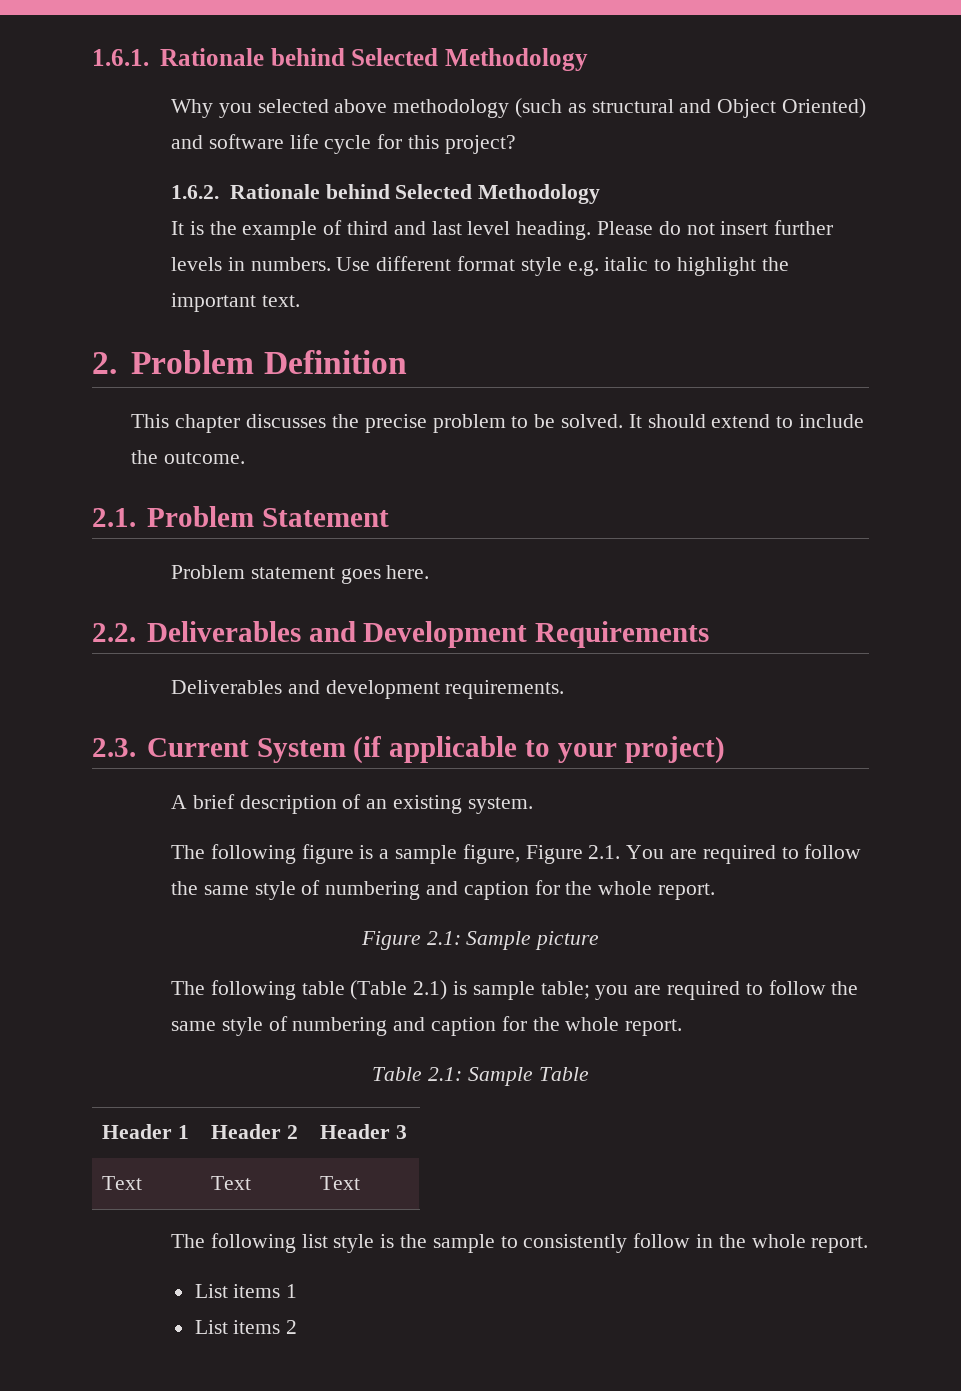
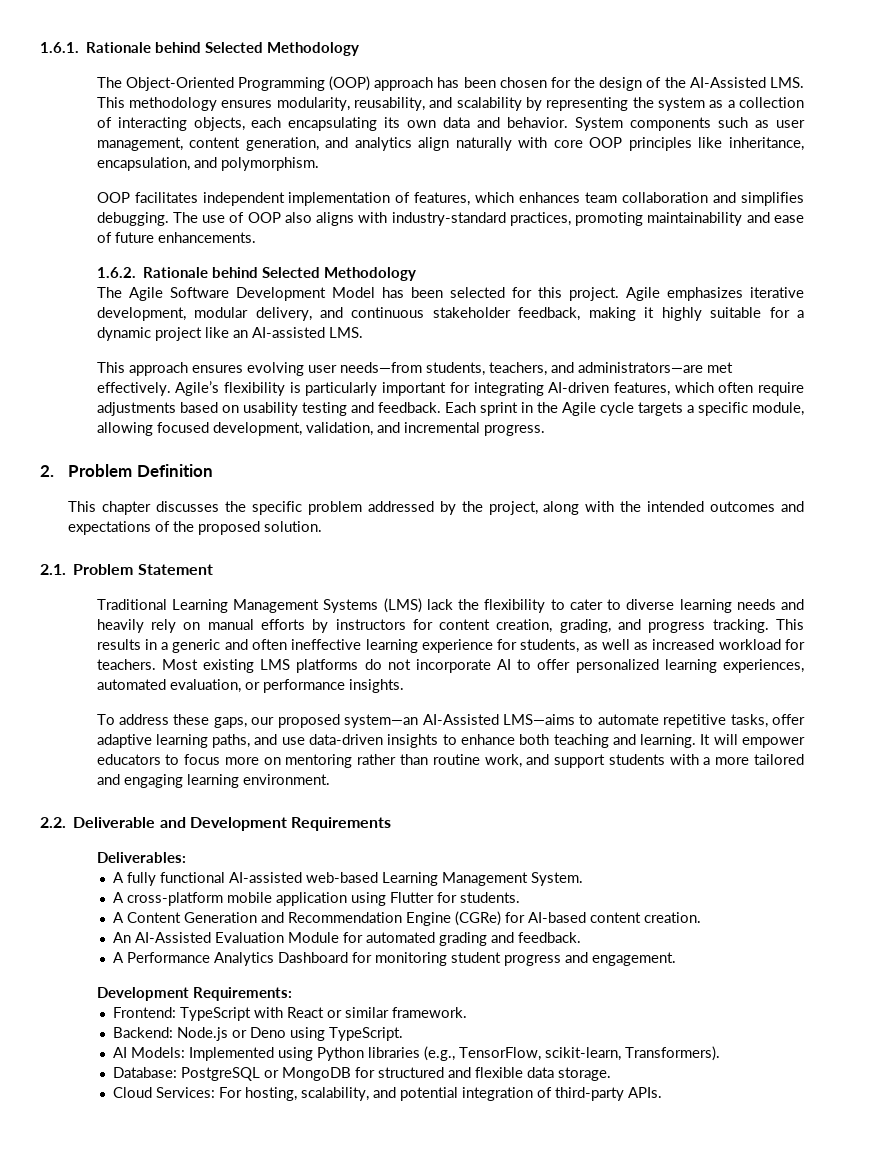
- Why you selected above methodology (such as structural and Object Oriented) and software life cycle for this project?
+ The Object-Oriented Programming (OOP) approach has been chosen for the design of the AI-Assisted LMS. This methodology ensures modularity, reusability, and scalability by representing the system as a collection of interacting objects, each encapsulating its own data and behavior. System components such as user management, content generation, and analytics align naturally with core OOP principles like inheritance, encapsulation, and polymorphism.
+ OOP facilitates independent implementation of features, which enhances team collaboration and simplifies debugging. The use of OOP also aligns with industry-standard practices, promoting maintainability and ease of future enhancements.
- It is the example of third and last level heading. Please do not insert further levels in numbers. Use different format style e.g. italic to highlight the important text.
+ The Agile Software Development Model has been selected for this project. Agile emphasizes iterative development, modular delivery, and continuous stakeholder feedback, making it highly suitable for a dynamic project like an AI-assisted LMS.
+ This approach ensures evolving user needs—from students, teachers, and administrators—are met effectively. Agile’s flexibility is particularly important for integrating AI-driven features, which often require adjustments based on usability testing and feedback. Each sprint in the Agile cycle targets a specific module, allowing focused development, validation, and incremental progress.
- This chapter discusses the precise problem to be solved. It should extend to include the outcome.
+ This chapter discusses the specific problem addressed by the project, along with the intended outcomes and expectations of the proposed solution.
  2.1. Problem Statement
- Problem statement goes here.
+ Traditional Learning Management Systems (LMS) lack the flexibility to cater to diverse learning needs and heavily rely on manual efforts by instructors for content creation, grading, and progress tracking. This results in a generic and often ineffective learning experience for students, as well as increased workload for teachers. Most existing LMS platforms do not incorporate AI to offer personalized learning experiences, automated evaluation, or performance insights.
+ To address these gaps, our proposed system—an AI-Assisted LMS—aims to automate repetitive tasks, offer adaptive learning paths, and use data-driven insights to enhance both teaching and learning. It will empower educators to focus more on mentoring rather than routine work, and support students with a more tailored and engaging learning environment.
- 2.2. Deliverables and Development Requirements
+ 2.2. Deliverable and Development Requirements
- Deliverables and development requirements.
- 2.3. Current System (if applicable to your project)
- A brief description of an existing system.
- The following figure is a sample figure, Figure 2.1. You are required to follow the same style of numbering and caption for the whole report.
- Figure 2.1: Sample picture
- The following table (Table 2.1) is sample table; you are required to follow the same style of numbering and caption for the whole report.
- Table 2.1: Sample Table
- Header 1 | Header 2 | Header 3
- Text | Text | Text
- The following list style is the sample to consistently follow in the whole report.
- List items 1
- List items 2
+ Deliverables:
+ A fully functional AI-assisted web-based Learning Management System.
+ A cross-platform mobile application using Flutter for students.
+ A Content Generation and Recommendation Engine (CGRe) for AI-based content creation.
+ An AI-Assisted Evaluation Module for automated grading and feedback.
+ A Performance Analytics Dashboard for monitoring student progress and engagement.
+ Development Requirements:
+ Frontend: TypeScript with React or similar framework.
+ Backend: Node.js or Deno using TypeScript.
+ AI Models: Implemented using Python libraries (e.g., TensorFlow, scikit-learn, Transformers).
+ Database: PostgreSQL or MongoDB for structured and flexible data storage.
+ Cloud Services: For hosting, scalability, and potential integration of third-party APIs.

